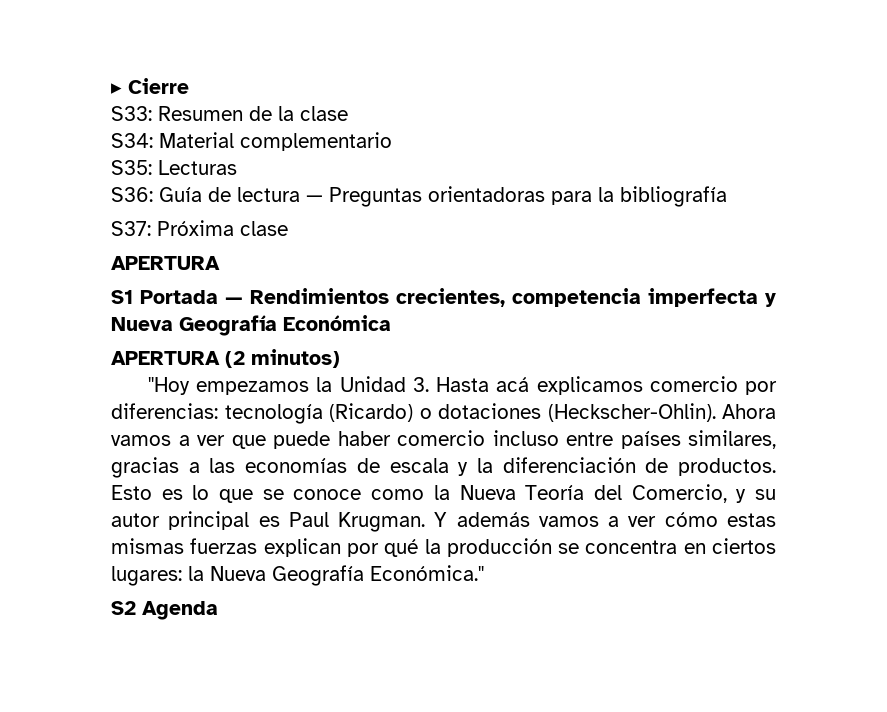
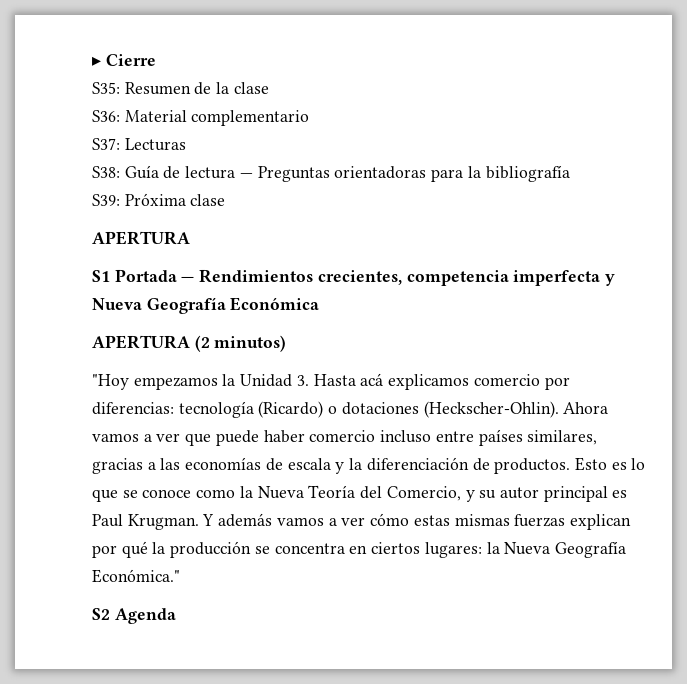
- S33: Resumen de la clase
+ S35: Resumen de la clase
- S34: Material complementario
+ S36: Material complementario
- S35: Lecturas
+ S37: Lecturas
- S36: Guía de lectura — Preguntas orientadoras para la bibliografía
+ S38: Guía de lectura — Preguntas orientadoras para la bibliografía
- S37: Próxima clase
+ S39: Próxima clase

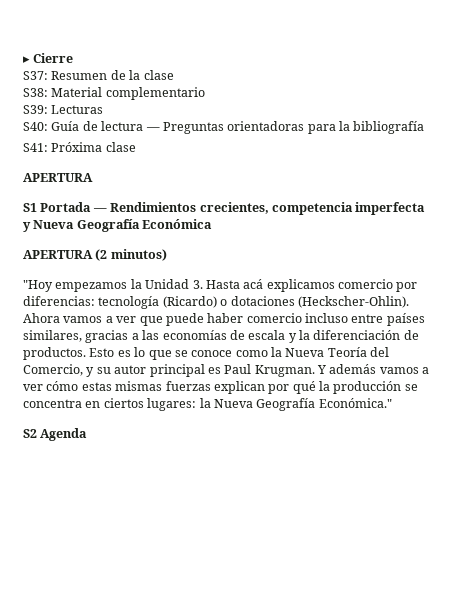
- S35: Resumen de la clase
+ S37: Resumen de la clase
- S36: Material complementario
+ S38: Material complementario
- S37: Lecturas
+ S39: Lecturas
- S38: Guía de lectura — Preguntas orientadoras para la bibliografía
+ S40: Guía de lectura — Preguntas orientadoras para la bibliografía
- S39: Próxima clase
+ S41: Próxima clase

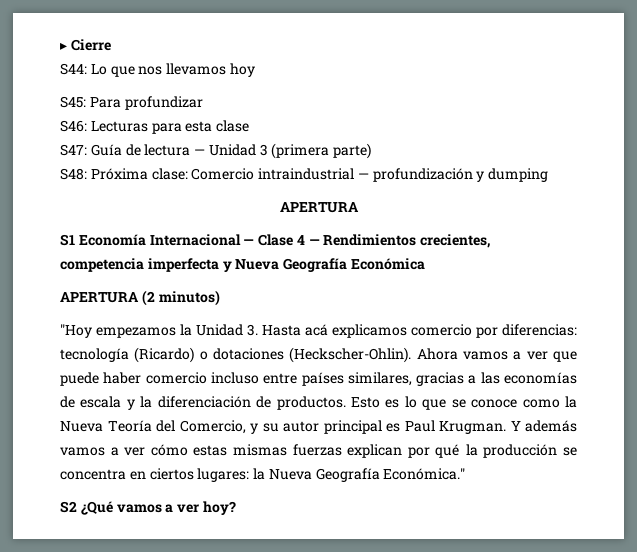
- S37: Resumen de la clase
- S38: Material complementario
- S39: Lecturas
- S40: Guía de lectura — Preguntas orientadoras para la bibliografía
- S41: Próxima clase
+ S44: Lo que nos llevamos hoy
+ S45: Para profundizar
+ S46: Lecturas para esta clase
+ S47: Guía de lectura — Unidad 3 (primera parte)
+ S48: Próxima clase: Comercio intraindustrial — profundización y dumping
  APERTURA
- S1 Portada — Rendimientos crecientes, competencia imperfecta y Nueva Geografía Económica
+ S1 Economía Internacional — Clase 4 — Rendimientos crecientes, competencia imperfecta y Nueva Geografía Económica
- S2 Agenda
+ S2 ¿Qué vamos a ver hoy?

